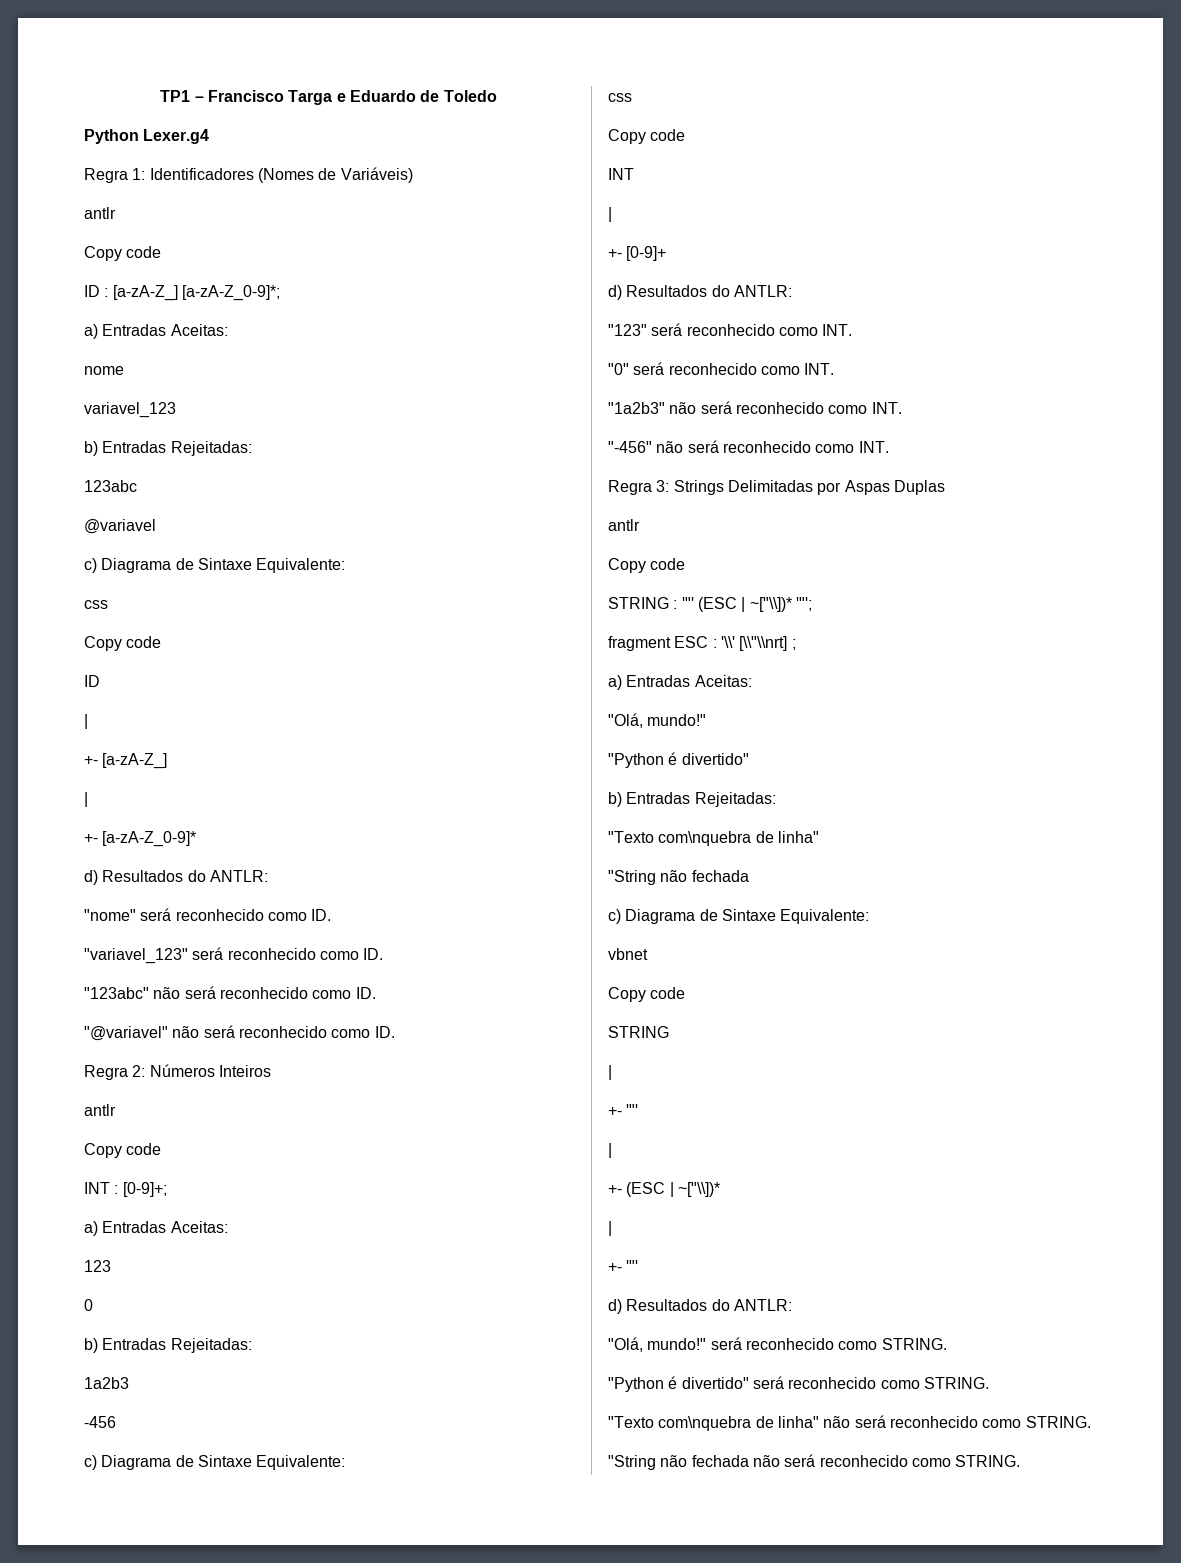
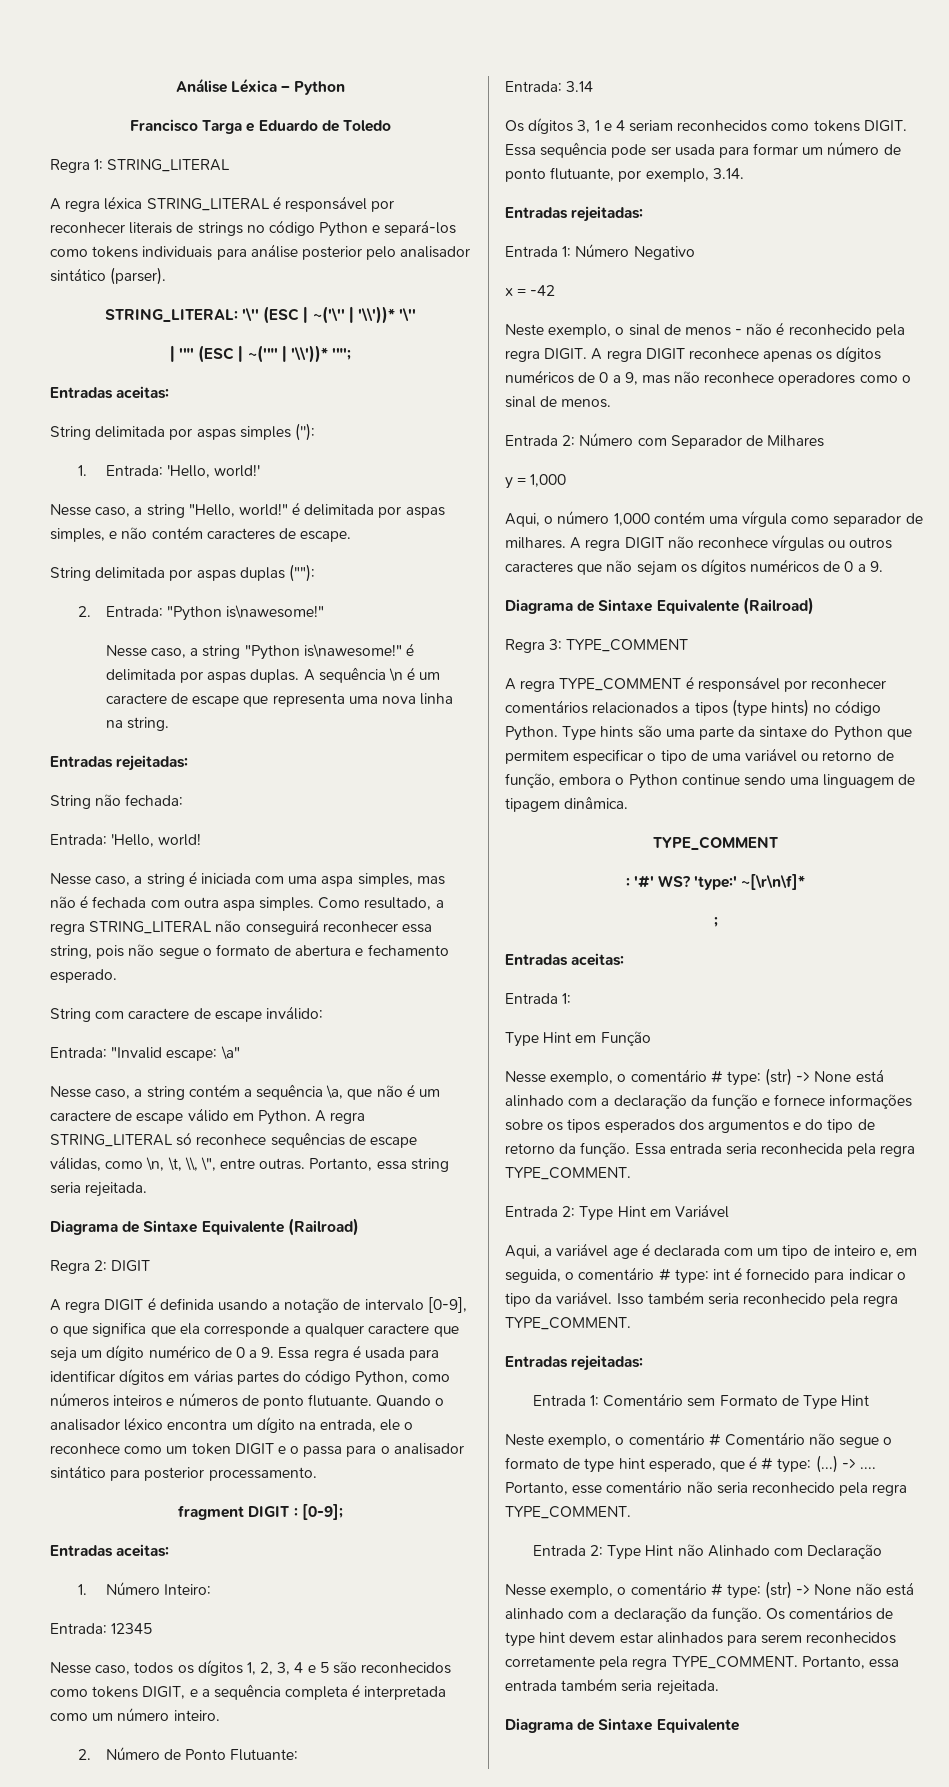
- TP1 – Francisco Targa e Eduardo de Toledo
+ Análise Léxica – Python
+ Francisco Targa e Eduardo de Toledo
- Python Lexer.g4
- Regra 1: Identificadores (Nomes de Variáveis)
- antlr
- Copy code
- ID : [a-zA-Z_] [a-zA-Z_0-9]*;
- a) Entradas Aceitas:
- nome
- variavel_123
- b) Entradas Rejeitadas:
- 123abc
- @variavel
- c) Diagrama de Sintaxe Equivalente:
- css
- Copy code
- ID
- |
- +- [a-zA-Z_]
- |
- +- [a-zA-Z_0-9]*
- d) Resultados do ANTLR:
- "nome" será reconhecido como ID.
- "variavel_123" será reconhecido como ID.
- "123abc" não será reconhecido como ID.
- "@variavel" não será reconhecido como ID.
- Regra 2: Números Inteiros
- antlr
- Copy code
- INT : [0-9]+;
- a) Entradas Aceitas:
- 123
- 0
- b) Entradas Rejeitadas:
- 1a2b3
- -456
- c) Diagrama de Sintaxe Equivalente:
- css
- Copy code
- INT
- |
- +- [0-9]+
- d) Resultados do ANTLR:
- "123" será reconhecido como INT.
- "0" será reconhecido como INT.
- "1a2b3" não será reconhecido como INT.
- "-456" não será reconhecido como INT.
- Regra 3: Strings Delimitadas por Aspas Duplas
- antlr
- Copy code
- STRING : '"' (ESC | ~["\\])* '"';
- fragment ESC : '\\' [\\"\\nrt] ;
- a) Entradas Aceitas:
- "Olá, mundo!"
- "Python é divertido"
- b) Entradas Rejeitadas:
- "Texto com\nquebra de linha"
- "String não fechada
- c) Diagrama de Sintaxe Equivalente:
- vbnet
- Copy code
- STRING
- |
- +- '"'
- |
- +- (ESC | ~["\\])*
- |
- +- '"'
- d) Resultados do ANTLR:
- "Olá, mundo!" será reconhecido como STRING.
- "Python é divertido" será reconhecido como STRING.
- "Texto com\nquebra de linha" não será reconhecido como STRING.
- "String não fechada não será reconhecido como STRING.
+ Regra 1: STRING_LITERAL
+ A regra léxica STRING_LITERAL é responsável por reconhecer literais de strings no código Python e separá-los como tokens individuais para análise posterior pelo analisador sintático (parser).
+ STRING_LITERAL: '\'' (ESC | ~('\'' | '\\'))* '\''
+ | '"' (ESC | ~('"' | '\\'))* '"';
+ Entradas aceitas:
+ String delimitada por aspas simples (''):
+ 1. Entrada: 'Hello, world!'
+ Nesse caso, a string "Hello, world!" é delimitada por aspas simples, e não contém caracteres de escape.
+ String delimitada por aspas duplas (""):
+ 2. Entrada: "Python is\nawesome!"
+ Nesse caso, a string "Python is\nawesome!" é delimitada por aspas duplas. A sequência \n é um caractere de escape que representa uma nova linha na string.
+ Entradas rejeitadas:
+ String não fechada:
+ Entrada: 'Hello, world!
+ Nesse caso, a string é iniciada com uma aspa simples, mas não é fechada com outra aspa simples. Como resultado, a regra STRING_LITERAL não conseguirá reconhecer essa string, pois não segue o formato de abertura e fechamento esperado.
+ String com caractere de escape inválido:
+ Entrada: "Invalid escape: \a"
+ Nesse caso, a string contém a sequência \a, que não é um caractere de escape válido em Python. A regra STRING_LITERAL só reconhece sequências de escape válidas, como \n, \t, \\, \", entre outras. Portanto, essa string seria rejeitada.
+ Diagrama de Sintaxe Equivalente (Railroad)
+ Regra 2: DIGIT
+ A regra DIGIT é definida usando a notação de intervalo [0-9], o que significa que ela corresponde a qualquer caractere que seja um dígito numérico de 0 a 9. Essa regra é usada para identificar dígitos em várias partes do código Python, como números inteiros e números de ponto flutuante. Quando o analisador léxico encontra um dígito na entrada, ele o reconhece como um token DIGIT e o passa para o analisador sintático para posterior processamento.
+ fragment DIGIT : [0-9];
+ Entradas aceitas:
+ 1. Número Inteiro:
+ Entrada: 12345
+ Nesse caso, todos os dígitos 1, 2, 3, 4 e 5 são reconhecidos como tokens DIGIT, e a sequência completa é interpretada como um número inteiro.
+ 2. Número de Ponto Flutuante:
+ Entrada: 3.14
+ Os dígitos 3, 1 e 4 seriam reconhecidos como tokens DIGIT. Essa sequência pode ser usada para formar um número de ponto flutuante, por exemplo, 3.14.
+ Entradas rejeitadas:
+ Entrada 1: Número Negativo
+ x = -42
+ Neste exemplo, o sinal de menos - não é reconhecido pela regra DIGIT. A regra DIGIT reconhece apenas os dígitos numéricos de 0 a 9, mas não reconhece operadores como o sinal de menos.
+ Entrada 2: Número com Separador de Milhares
+ y = 1,000
+ Aqui, o número 1,000 contém uma vírgula como separador de milhares. A regra DIGIT não reconhece vírgulas ou outros caracteres que não sejam os dígitos numéricos de 0 a 9.
+ Diagrama de Sintaxe Equivalente (Railroad)
+ Regra 3: TYPE_COMMENT
+ A regra TYPE_COMMENT é responsável por reconhecer comentários relacionados a tipos (type hints) no código Python. Type hints são uma parte da sintaxe do Python que permitem especificar o tipo de uma variável ou retorno de função, embora o Python continue sendo uma linguagem de tipagem dinâmica.
+ TYPE_COMMENT
+ : '#' WS? 'type:' ~[\r\n\f]*
+ ;
+ Entradas aceitas:
+ Entrada 1:
+ Type Hint em Função
+ Nesse exemplo, o comentário # type: (str) -> None está alinhado com a declaração da função e fornece informações sobre os tipos esperados dos argumentos e do tipo de retorno da função. Essa entrada seria reconhecida pela regra TYPE_COMMENT.
+ Entrada 2: Type Hint em Variável
+ Aqui, a variável age é declarada com um tipo de inteiro e, em seguida, o comentário # type: int é fornecido para indicar o tipo da variável. Isso também seria reconhecido pela regra TYPE_COMMENT.
+ Entradas rejeitadas:
+ Entrada 1: Comentário sem Formato de Type Hint
+ Neste exemplo, o comentário # Comentário não segue o formato de type hint esperado, que é # type: (...) -> .... Portanto, esse comentário não seria reconhecido pela regra TYPE_COMMENT.
+ Entrada 2: Type Hint não Alinhado com Declaração
+ Nesse exemplo, o comentário # type: (str) -> None não está alinhado com a declaração da função. Os comentários de type hint devem estar alinhados para serem reconhecidos corretamente pela regra TYPE_COMMENT. Portanto, essa entrada também seria rejeitada.
+ Diagrama de Sintaxe Equivalente

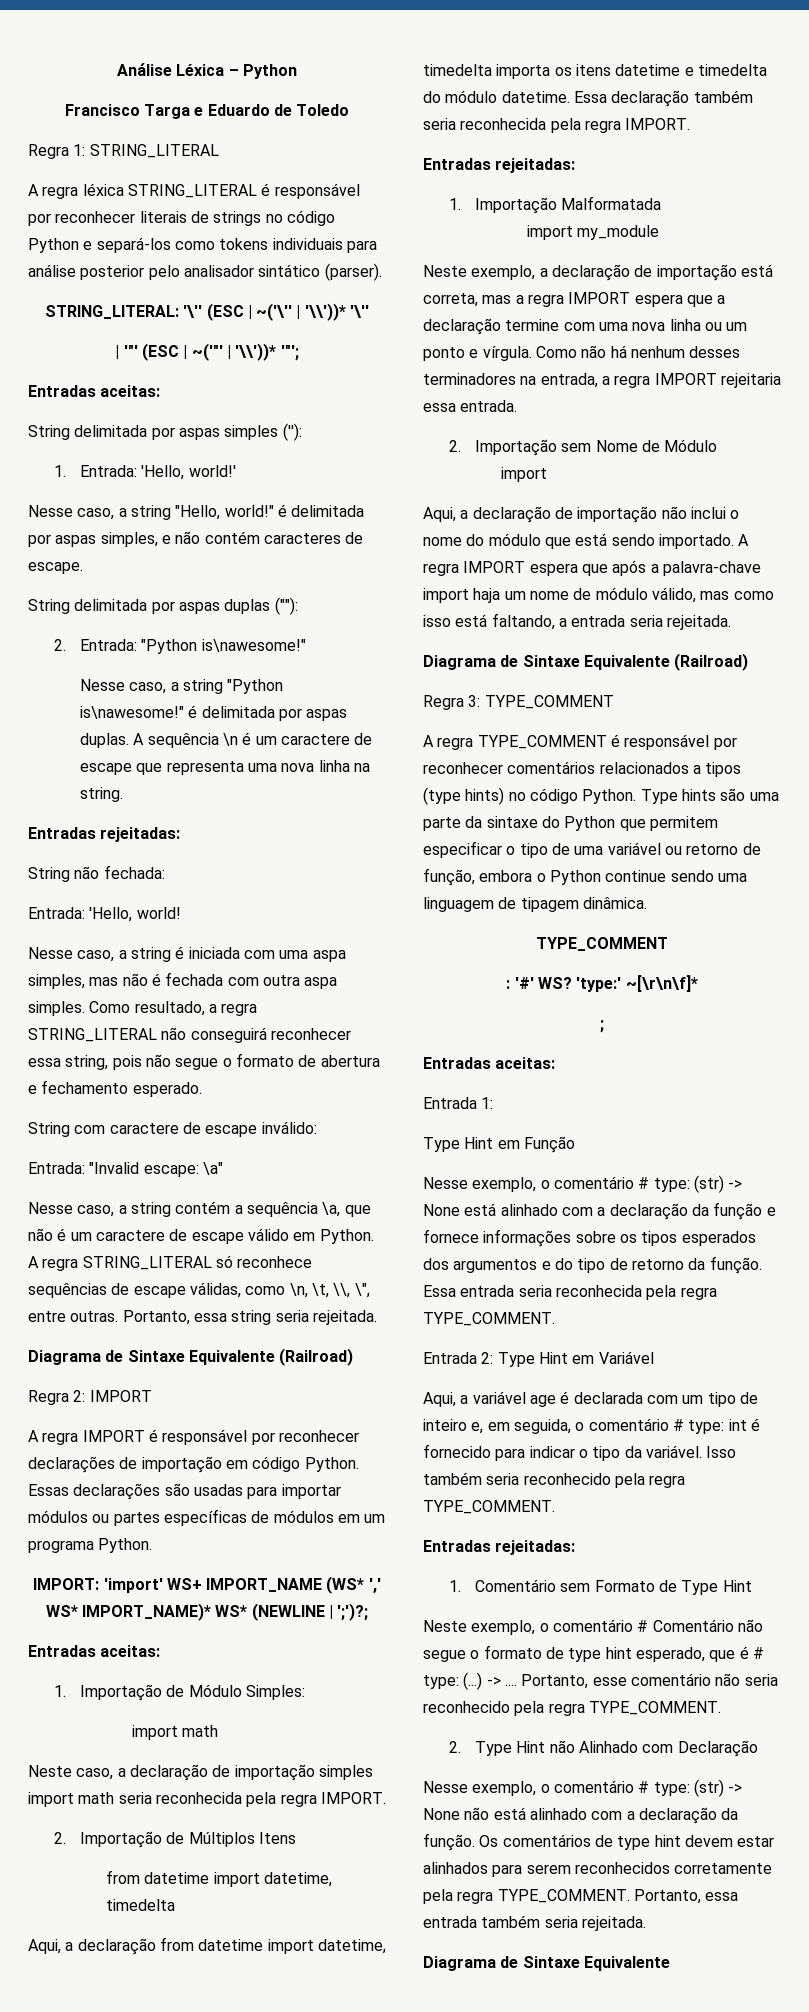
- Regra 2: DIGIT
- A regra DIGIT é definida usando a notação de intervalo [0-9], o que significa que ela corresponde a qualquer caractere que seja um dígito numérico de 0 a 9. Essa regra é usada para identificar dígitos em várias partes do código Python, como números inteiros e números de ponto flutuante. Quando o analisador léxico encontra um dígito na entrada, ele o reconhece como um token DIGIT e o passa para o analisador sintático para posterior processamento.
- fragment DIGIT : [0-9];
+ Regra 2: IMPORT
+ A regra IMPORT é responsável por reconhecer declarações de importação em código Python. Essas declarações são usadas para importar módulos ou partes específicas de módulos em um programa Python.
+ IMPORT: 'import' WS+ IMPORT_NAME (WS* ',' WS* IMPORT_NAME)* WS* (NEWLINE | ';')?;
  Entradas aceitas:
- 1. Número Inteiro:
- Entrada: 12345
- Nesse caso, todos os dígitos 1, 2, 3, 4 e 5 são reconhecidos como tokens DIGIT, e a sequência completa é interpretada como um número inteiro.
- 2. Número de Ponto Flutuante:
- Entrada: 3.14
- Os dígitos 3, 1 e 4 seriam reconhecidos como tokens DIGIT. Essa sequência pode ser usada para formar um número de ponto flutuante, por exemplo, 3.14.
+ 1. Importação de Módulo Simples:
+ import math
+ Neste caso, a declaração de importação simples import math seria reconhecida pela regra IMPORT.
+ 2. Importação de Múltiplos Itens
+ from datetime import datetime, timedelta
+ Aqui, a declaração from datetime import datetime, timedelta importa os itens datetime e timedelta do módulo datetime. Essa declaração também seria reconhecida pela regra IMPORT.
  Entradas rejeitadas:
- Entrada 1: Número Negativo
- x = -42
- Neste exemplo, o sinal de menos - não é reconhecido pela regra DIGIT. A regra DIGIT reconhece apenas os dígitos numéricos de 0 a 9, mas não reconhece operadores como o sinal de menos.
- Entrada 2: Número com Separador de Milhares
- y = 1,000
- Aqui, o número 1,000 contém uma vírgula como separador de milhares. A regra DIGIT não reconhece vírgulas ou outros caracteres que não sejam os dígitos numéricos de 0 a 9.
+ 1. Importação Malformatada
+ import my_module
+ Neste exemplo, a declaração de importação está correta, mas a regra IMPORT espera que a declaração termine com uma nova linha ou um ponto e vírgula. Como não há nenhum desses terminadores na entrada, a regra IMPORT rejeitaria essa entrada.
+ 2. Importação sem Nome de Módulo
+ import
+ Aqui, a declaração de importação não inclui o nome do módulo que está sendo importado. A regra IMPORT espera que após a palavra-chave import haja um nome de módulo válido, mas como isso está faltando, a entrada seria rejeitada.
- Entrada 1: Comentário sem Formato de Type Hint
+ 1. Comentário sem Formato de Type Hint
- Entrada 2: Type Hint não Alinhado com Declaração
+ 2. Type Hint não Alinhado com Declaração

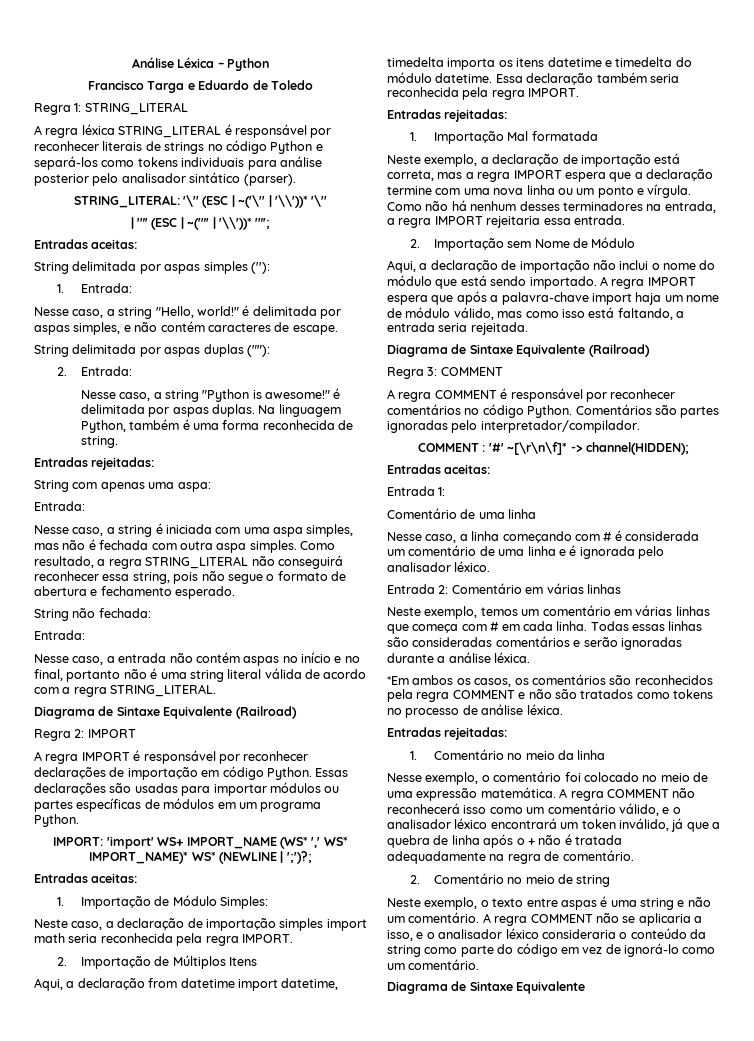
- 1. Entrada: 'Hello, world!'
+ 1. Entrada:
- 2. Entrada: "Python is\nawesome!"
+ 2. Entrada:
- Nesse caso, a string "Python is\nawesome!" é delimitada por aspas duplas.
+ Nesse caso, a string "Python is awesome!" é delimitada por aspas duplas.
- A sequência \n é um caractere de escape que representa uma nova linha na string.
+ Na linguagem Python, também é uma forma reconhecida de string.
- String não fechada:
- Entrada: 'Hello, world!
+ String com apenas uma aspa:
+ Entrada:
- String com caractere de escape inválido:
- Entrada: "Invalid escape: \a"
- Nesse caso, a string contém a sequência \a, que não é um caractere de escape válido em Python. A regra STRING_LITERAL só reconhece sequências de escape válidas, como \n, \t, \\, \", entre outras. Portanto, essa string seria rejeitada.
+ String não fechada:
+ Entrada:
+ Nesse caso, a entrada não contém aspas no início e no final, portanto não é uma string literal válida de acordo com a regra STRING_LITERAL.
  1. Importação de Módulo Simples:
- import math
  2. Importação de Múltiplos Itens
- from datetime import datetime, timedelta
- 1. Importação Malformatada
- import my_module
+ 1. Importação Mal formatada
  2. Importação sem Nome de Módulo
- import
- Regra 3: TYPE_COMMENT
- A regra TYPE_COMMENT é responsável por reconhecer comentários relacionados a tipos (type hints) no código Python. Type hints são uma parte da sintaxe do Python que permitem especificar o tipo de uma variável ou retorno de função, embora o Python continue sendo uma linguagem de tipagem dinâmica.
- TYPE_COMMENT
- : '#' WS? 'type:' ~[\r\n\f]*
- ;
+ Regra 3: COMMENT
+ A regra COMMENT é responsável por reconhecer comentários no código Python. Comentários são partes ignoradas pelo interpretador/compilador.
+ COMMENT : '#' ~[\r\n\f]* -> channel(HIDDEN);
- Type Hint em Função
- Nesse exemplo, o comentário # type: (str) -> None está alinhado com a declaração da função e fornece informações sobre os tipos esperados dos argumentos e do tipo de retorno da função. Essa entrada seria reconhecida pela regra TYPE_COMMENT.
- Entrada 2: Type Hint em Variável
- Aqui, a variável age é declarada com um tipo de inteiro e, em seguida, o comentário # type: int é fornecido para indicar o tipo da variável. Isso também seria reconhecido pela regra TYPE_COMMENT.
+ Comentário de uma linha
+ Nesse caso, a linha começando com # é considerada um comentário de uma linha e é ignorada pelo analisador léxico.
+ Entrada 2: Comentário em várias linhas
+ Neste exemplo, temos um comentário em várias linhas que começa com # em cada linha. Todas essas linhas são consideradas comentários e serão ignoradas durante a análise léxica.
+ *Em ambos os casos, os comentários são reconhecidos pela regra COMMENT e não são tratados como tokens no processo de análise léxica.
  Entradas rejeitadas:
- 1. Comentário sem Formato de Type Hint
- Neste exemplo, o comentário # Comentário não segue o formato de type hint esperado, que é # type: (...) -> .... Portanto, esse comentário não seria reconhecido pela regra TYPE_COMMENT.
- 2. Type Hint não Alinhado com Declaração
- Nesse exemplo, o comentário # type: (str) -> None não está alinhado com a declaração da função. Os comentários de type hint devem estar alinhados para serem reconhecidos corretamente pela regra TYPE_COMMENT. Portanto, essa entrada também seria rejeitada.
+ 1. Comentário no meio da linha
+ Nesse exemplo, o comentário foi colocado no meio de uma expressão matemática. A regra COMMENT não reconhecerá isso como um comentário válido, e o analisador léxico encontrará um token inválido, já que a quebra de linha após o + não é tratada adequadamente na regra de comentário.
+ 2. Comentário no meio de string
+ Neste exemplo, o texto entre aspas é uma string e não um comentário. A regra COMMENT não se aplicaria a isso, e o analisador léxico consideraria o conteúdo da string como parte do código em vez de ignorá-lo como um comentário.

